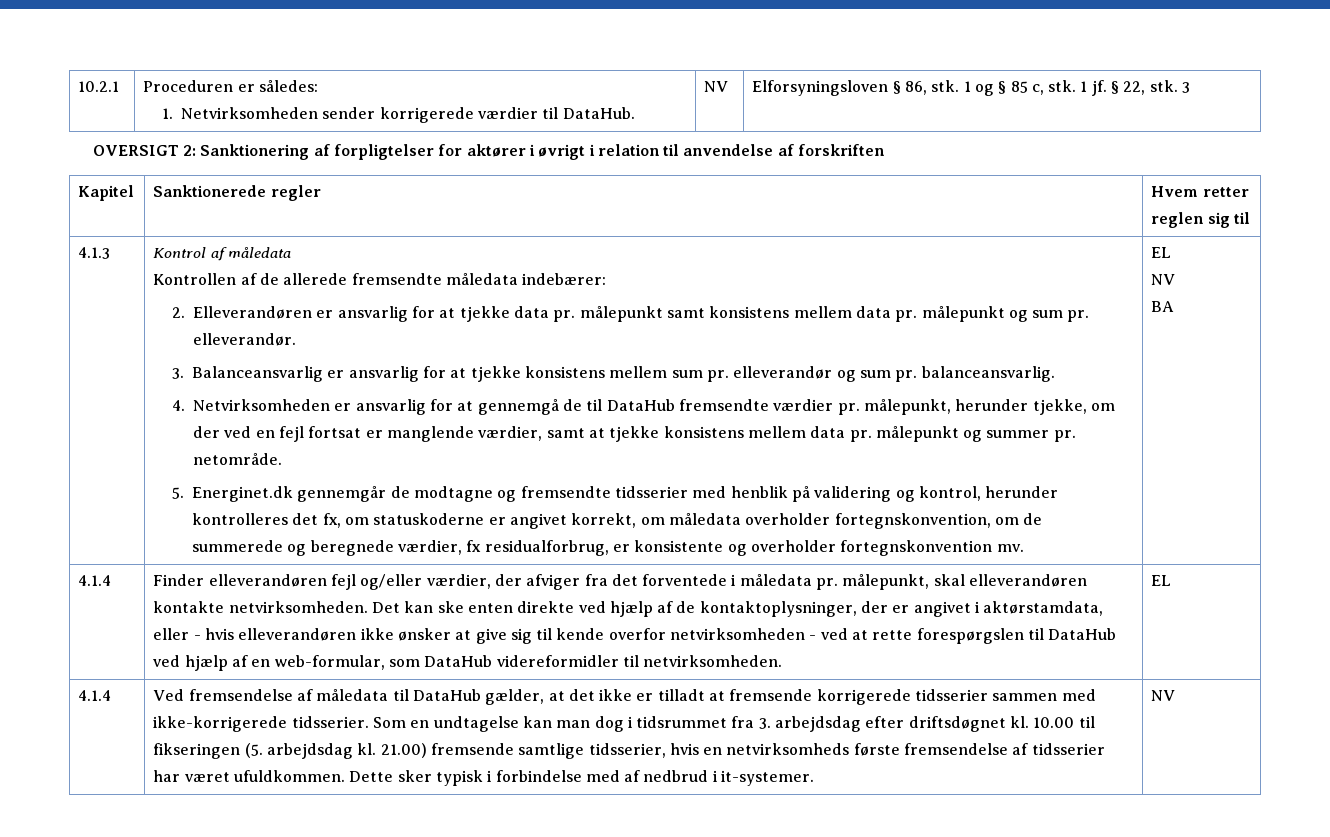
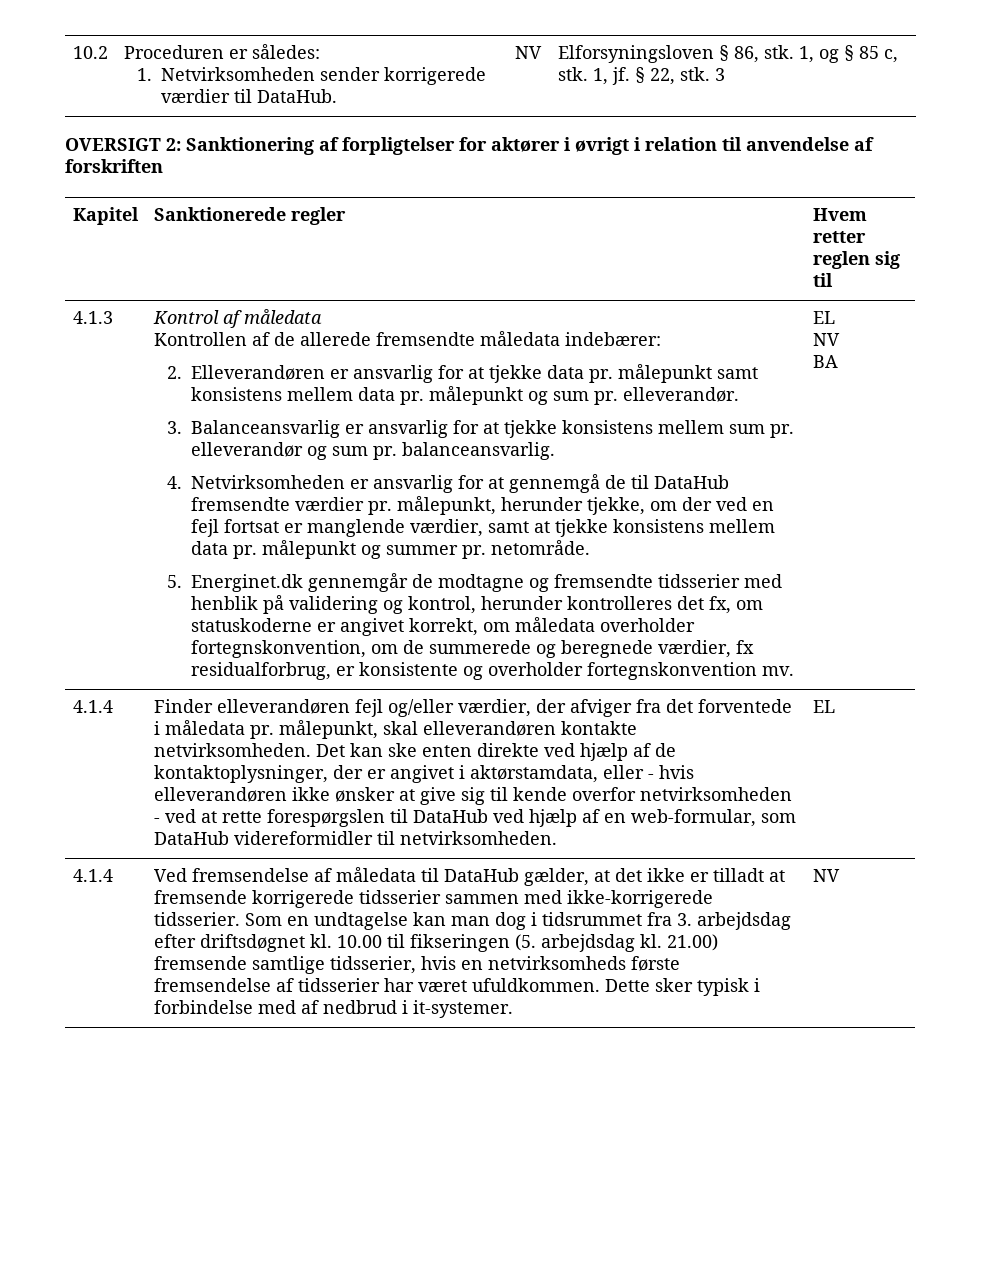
- 10.2.1 | Proceduren er således:
- 1. Netvirksomheden sender korrigerede værdier til DataHub. | NV | Elforsyningsloven § 86, stk. 1 og § 85 c, stk. 1 jf. § 22, stk. 3
+ 10.2 | Proceduren er således:
+ 1. Netvirksomheden sender korrigerede værdier til DataHub. | NV | Elforsyningsloven § 86, stk. 1, og § 85 c, stk. 1, jf. § 22, stk. 3

